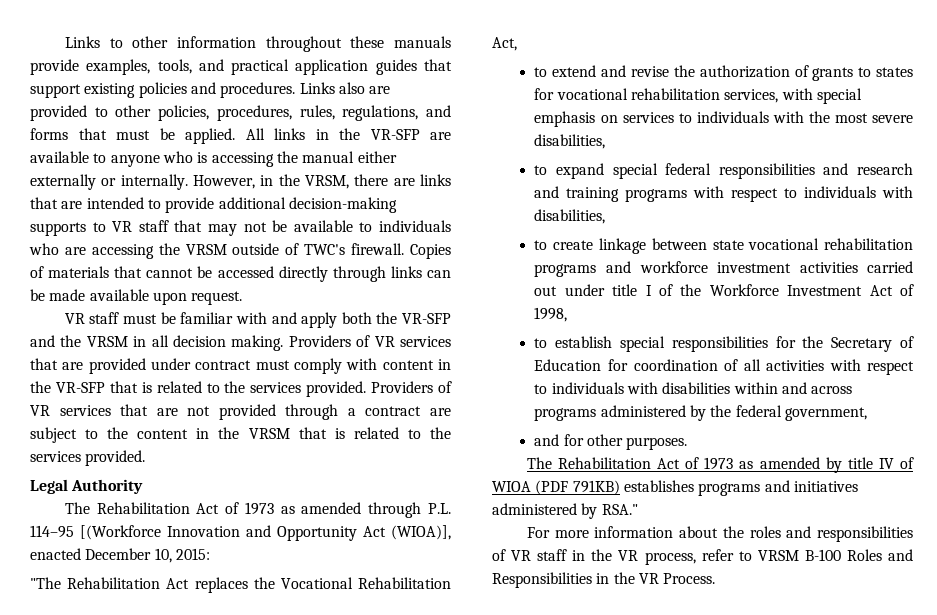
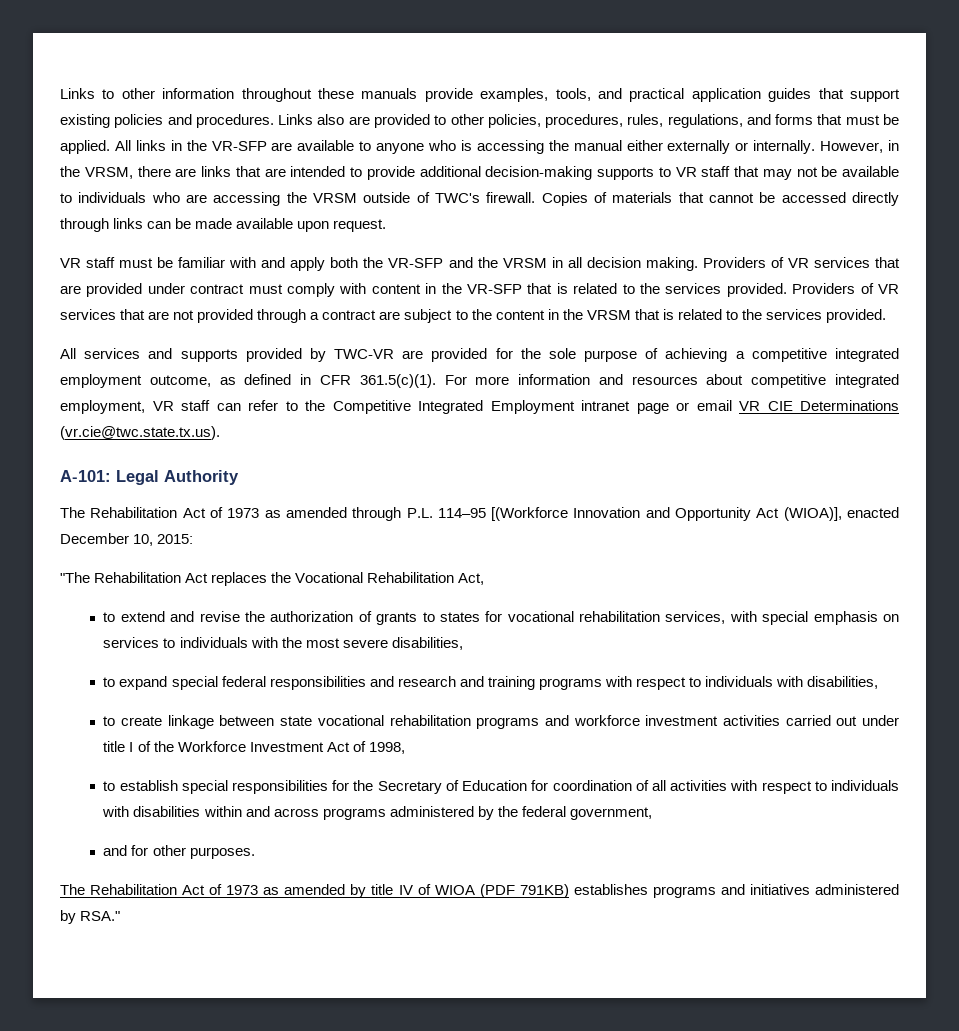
- Legal Authority
+ All services and supports provided by TWC-VR are provided for the sole purpose of achieving a competitive integrated employment outcome, as defined in CFR 361.5(c)(1). For more information and resources about competitive integrated employment, VR staff can refer to the Competitive Integrated Employment intranet page or email VR CIE Determinations (vr.cie@twc.state.tx.us).
+ A-101: Legal Authority
- For more information about the roles and responsibilities of VR staff in the VR process, refer to VRSM B-100 Roles and Responsibilities in the VR Process.

